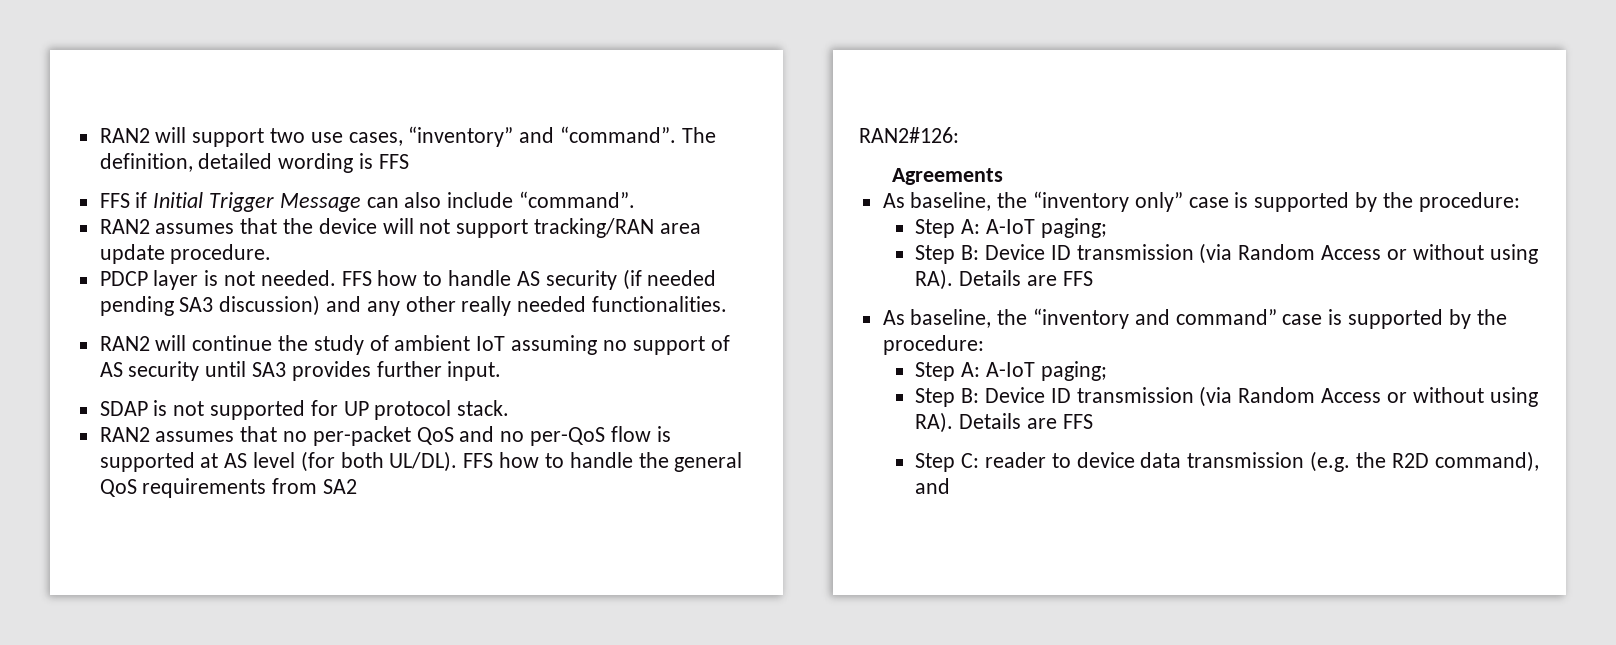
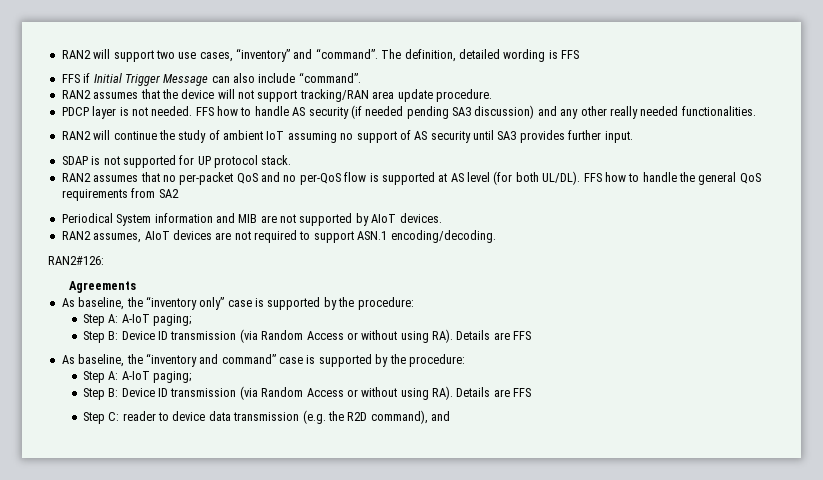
+ Periodical System information and MIB are not supported by AIoT devices.
+ RAN2 assumes, AIoT devices are not required to support ASN.1 encoding/decoding.

